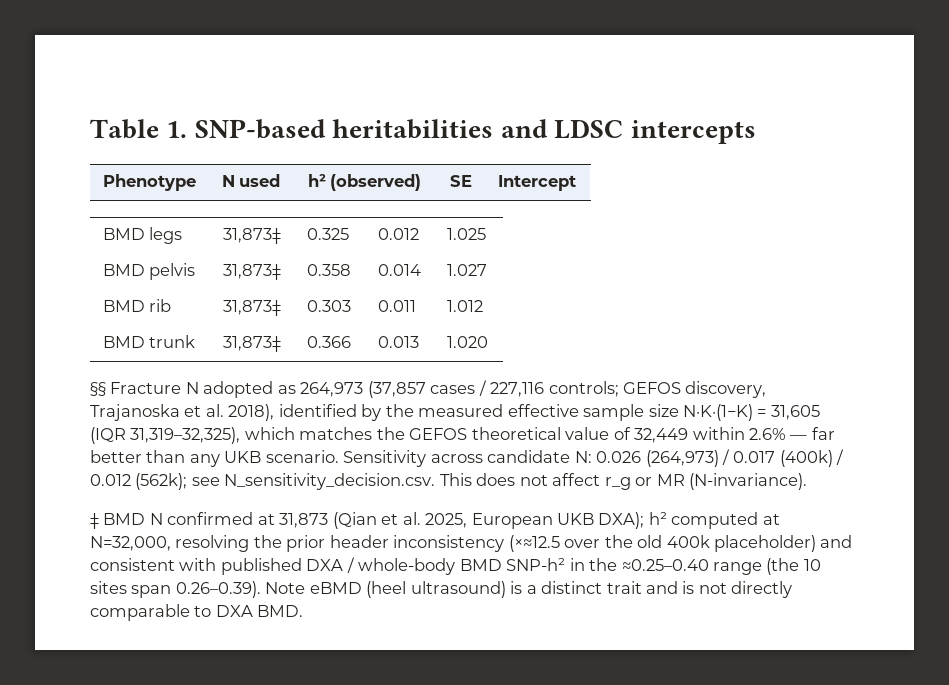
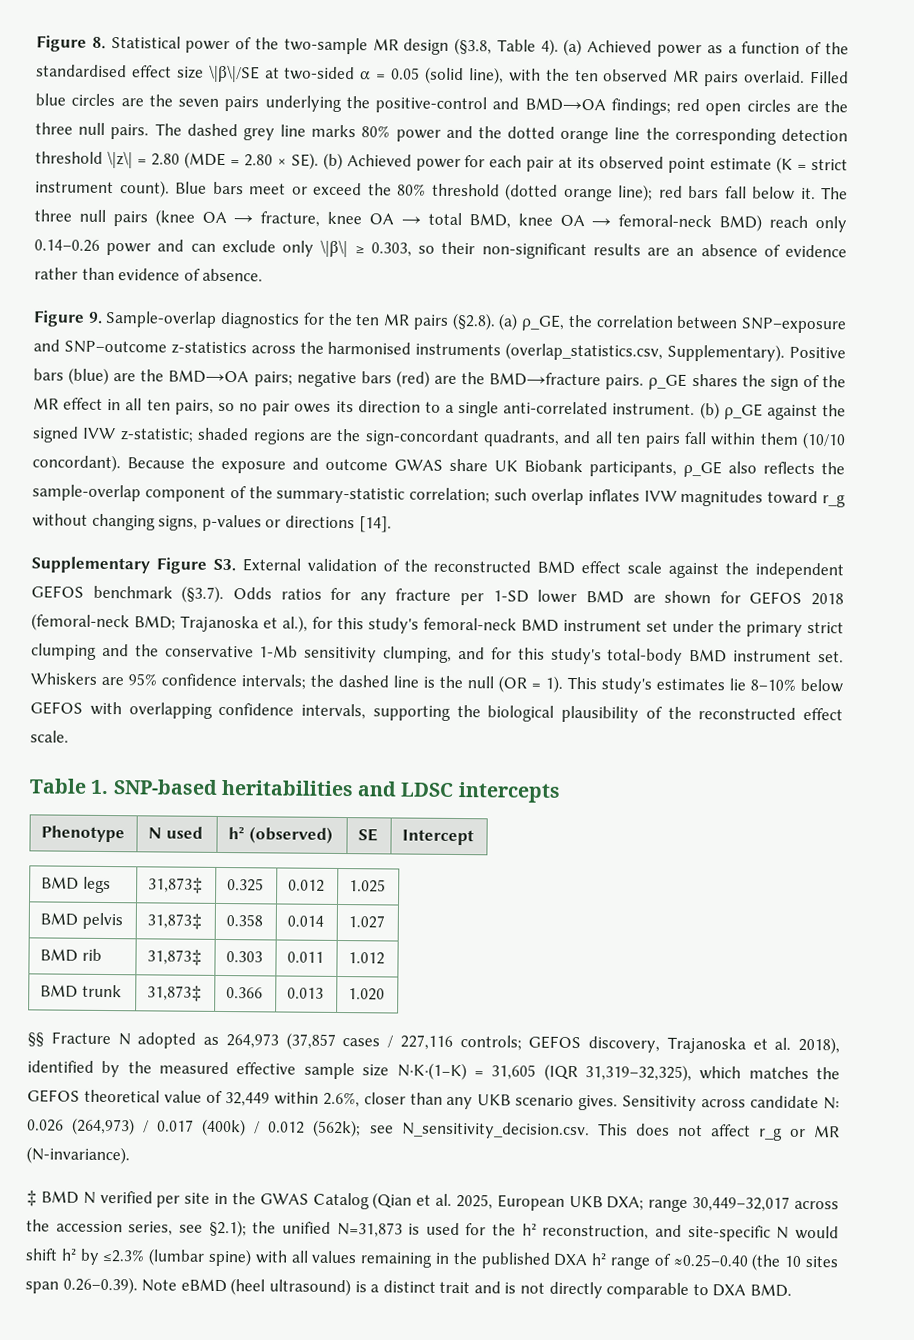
+ Figure 8. Statistical power of the two-sample MR design (§3.8, Table 4). (a) Achieved power as a function of the standardised effect size \|β\|/SE at two-sided α = 0.05 (solid line), with the ten observed MR pairs overlaid. Filled blue circles are the seven pairs underlying the positive-control and BMD→OA findings; red open circles are the three null pairs. The dashed grey line marks 80% power and the dotted orange line the corresponding detection threshold \|z\| = 2.80 (MDE = 2.80 × SE). (b) Achieved power for each pair at its observed point estimate (K = strict instrument count). Blue bars meet or exceed the 80% threshold (dotted orange line); red bars fall below it. The three null pairs (knee OA → fracture, knee OA → total BMD, knee OA → femoral-neck BMD) reach only 0.14–0.26 power and can exclude only \|β\| ≥ 0.303, so their non-significant results are an absence of evidence rather than evidence of absence.
+ Figure 9. Sample-overlap diagnostics for the ten MR pairs (§2.8). (a) ρ_GE, the correlation between SNP–exposure and SNP–outcome z-statistics across the harmonised instruments (overlap_statistics.csv, Supplementary). Positive bars (blue) are the BMD→OA pairs; negative bars (red) are the BMD→fracture pairs. ρ_GE shares the sign of the MR effect in all ten pairs, so no pair owes its direction to a single anti-correlated instrument. (b) ρ_GE against the signed IVW z-statistic; shaded regions are the sign-concordant quadrants, and all ten pairs fall within them (10/10 concordant). Because the exposure and outcome GWAS share UK Biobank participants, ρ_GE also reflects the sample-overlap component of the summary-statistic correlation; such overlap inflates IVW magnitudes toward r_g without changing signs, p-values or directions [14].
+ Supplementary Figure S3. External validation of the reconstructed BMD effect scale against the independent GEFOS benchmark (§3.7). Odds ratios for any fracture per 1-SD lower BMD are shown for GEFOS 2018 (femoral-neck BMD; Trajanoska et al.), for this study's femoral-neck BMD instrument set under the primary strict clumping and the conservative 1-Mb sensitivity clumping, and for this study's total-body BMD instrument set. Whiskers are 95% confidence intervals; the dashed line is the null (OR = 1). This study's estimates lie 8–10% below GEFOS with overlapping confidence intervals, supporting the biological plausibility of the reconstructed effect scale.
- §§ Fracture N adopted as 264,973 (37,857 cases / 227,116 controls; GEFOS discovery, Trajanoska et al. 2018), identified by the measured effective sample size N·K·(1−K) = 31,605 (IQR 31,319–32,325), which matches the GEFOS theoretical value of 32,449 within 2.6% — far better than any UKB scenario.
+ §§ Fracture N adopted as 264,973 (37,857 cases / 227,116 controls; GEFOS discovery, Trajanoska et al. 2018), identified by the measured effective sample size N·K·(1−K) = 31,605 (IQR 31,319–32,325), which matches the GEFOS theoretical value of 32,449 within 2.6%, closer than any UKB scenario gives.
- ‡ BMD N confirmed at 31,873 (Qian et al. 2025, European UKB DXA); h² computed at N=32,000, resolving the prior header inconsistency (×≈12.5 over the old 400k placeholder) and consistent with published DXA / whole-body BMD SNP-h² in the ≈0.25–0.40 range (the 10 sites span 0.26–0.39). Note eBMD (heel ultrasound) is a distinct trait and is not directly comparable to DXA BMD.
+ ‡ BMD N verified per site in the GWAS Catalog (Qian et al. 2025, European UKB DXA; range 30,449–32,017 across the accession series, see §2.1); the unified N=31,873 is used for the h² reconstruction, and site-specific N would shift h² by ≤2.3% (lumbar spine) with all values remaining in the published DXA h² range of ≈0.25–0.40 (the 10 sites span 0.26–0.39). Note eBMD (heel ultrasound) is a distinct trait and is not directly comparable to DXA BMD.

